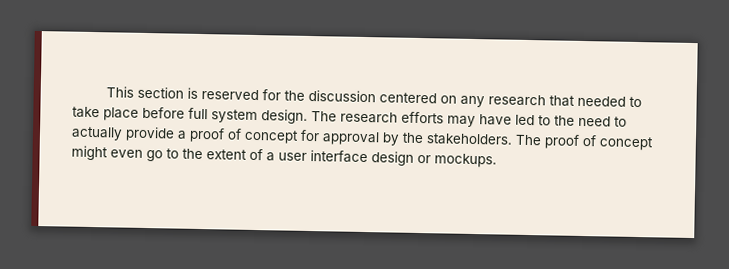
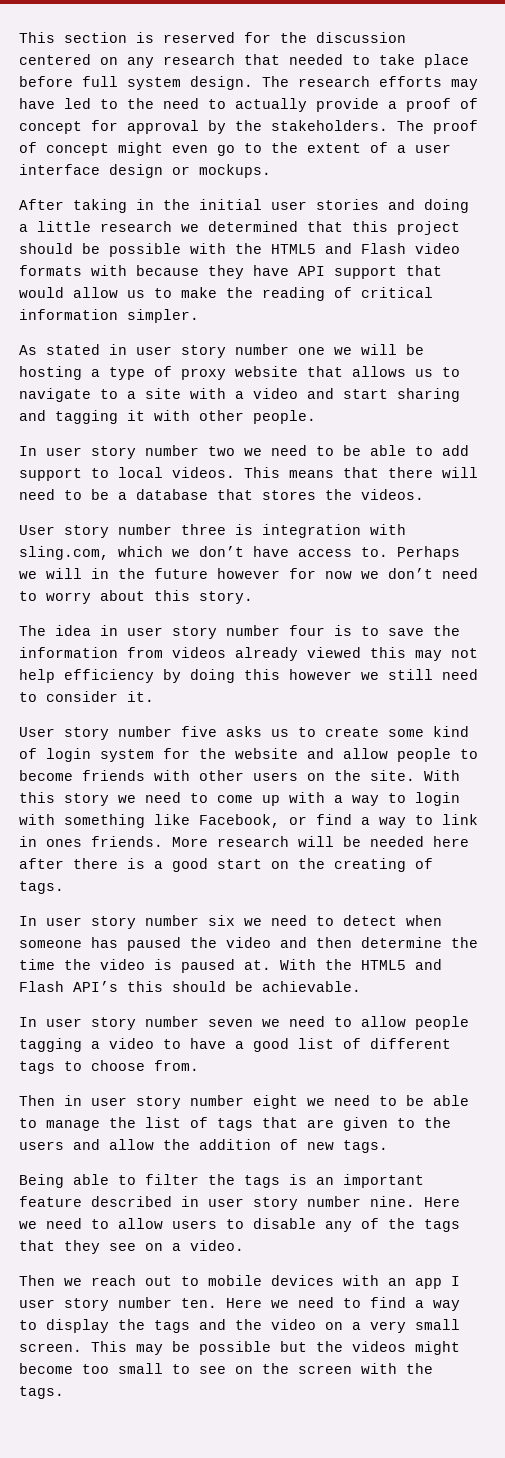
+ After taking in the initial user stories and doing a little research we determined that this project should be possible with the HTML5 and Flash video formats with because they have API support that would allow us to make the reading of critical information simpler.
+ As stated in user story number one we will be hosting a type of proxy website that allows us to navigate to a site with a video and start sharing and tagging it with other people.
+ In user story number two we need to be able to add support to local videos. This means that there will need to be a database that stores the videos.
+ User story number three is integration with sling.com, which we don’t have access to. Perhaps we will in the future however for now we don’t need to worry about this story.
+ The idea in user story number four is to save the information from videos already viewed this may not help efficiency by doing this however we still need to consider it.
+ User story number five asks us to create some kind of login system for the website and allow people to become friends with other users on the site. With this story we need to come up with a way to login with something like Facebook, or find a way to link in ones friends. More research will be needed here after there is a good start on the creating of tags.
+ In user story number six we need to detect when someone has paused the video and then determine the time the video is paused at. With the HTML5 and Flash API’s this should be achievable.
+ In user story number seven we need to allow people tagging a video to have a good list of different tags to choose from.
+ Then in user story number eight we need to be able to manage the list of tags that are given to the users and allow the addition of new tags.
+ Being able to filter the tags is an important feature described in user story number nine. Here we need to allow users to disable any of the tags that they see on a video.
+ Then we reach out to mobile devices with an app I user story number ten. Here we need to find a way to display the tags and the video on a very small screen. This may be possible but the videos might become too small to see on the screen with the tags.

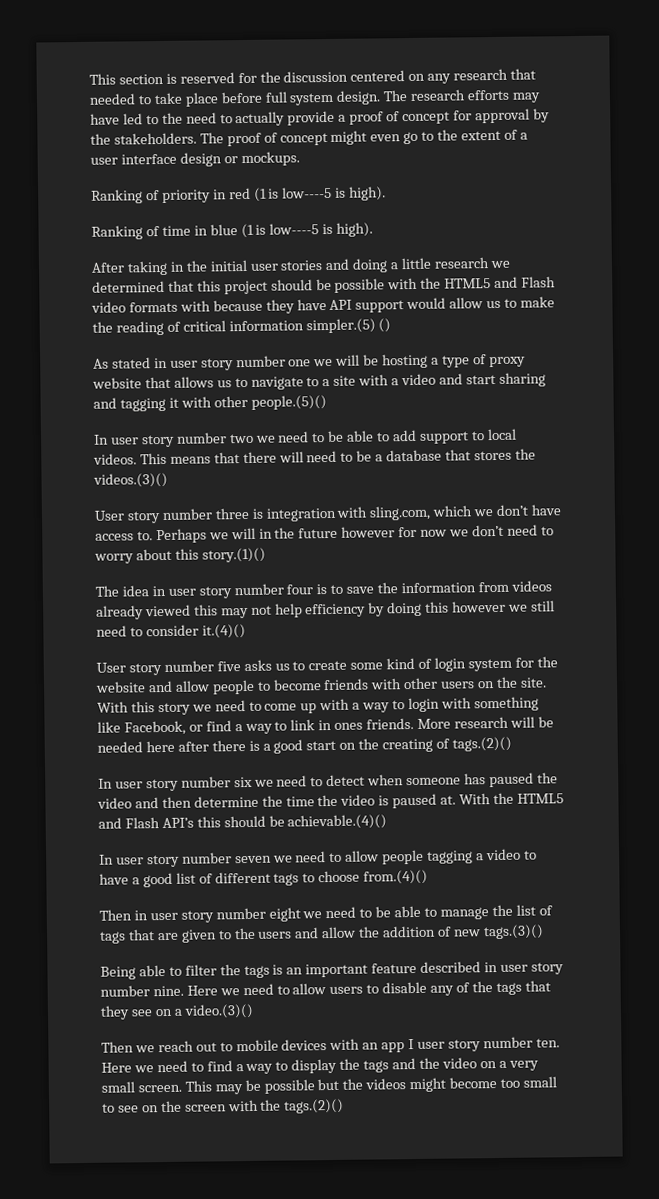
+ Ranking of priority in red (1 is low----5 is high).
+ Ranking of time in blue (1 is low----5 is high).
- After taking in the initial user stories and doing a little research we determined that this project should be possible with the HTML5 and Flash video formats with because they have API support that would allow us to make the reading of critical information simpler.
+ After taking in the initial user stories and doing a little research we determined that this project should be possible with the HTML5 and Flash video formats with because they have API support would allow us to make the reading of critical information simpler.(5) ()
- As stated in user story number one we will be hosting a type of proxy website that allows us to navigate to a site with a video and start sharing and tagging it with other people.
+ As stated in user story number one we will be hosting a type of proxy website that allows us to navigate to a site with a video and start sharing and tagging it with other people.(5)()
- This means that there will need to be a database that stores the videos.
+ This means that there will need to be a database that stores the videos.(3)()
- Perhaps we will in the future however for now we don’t need to worry about this story.
+ Perhaps we will in the future however for now we don’t need to worry about this story.(1)()
- The idea in user story number four is to save the information from videos already viewed this may not help efficiency by doing this however we still need to consider it.
+ The idea in user story number four is to save the information from videos already viewed this may not help efficiency by doing this however we still need to consider it.(4)()
- More research will be needed here after there is a good start on the creating of tags.
+ More research will be needed here after there is a good start on the creating of tags.(2)()
- With the HTML5 and Flash API’s this should be achievable.
+ With the HTML5 and Flash API’s this should be achievable.(4)()
- In user story number seven we need to allow people tagging a video to have a good list of different tags to choose from.
+ In user story number seven we need to allow people tagging a video to have a good list of different tags to choose from.(4)()
- Then in user story number eight we need to be able to manage the list of tags that are given to the users and allow the addition of new tags.
+ Then in user story number eight we need to be able to manage the list of tags that are given to the users and allow the addition of new tags.(3)()
- Here we need to allow users to disable any of the tags that they see on a video.
+ Here we need to allow users to disable any of the tags that they see on a video.(3)()
- This may be possible but the videos might become too small to see on the screen with the tags.
+ This may be possible but the videos might become too small to see on the screen with the tags.(2)()

